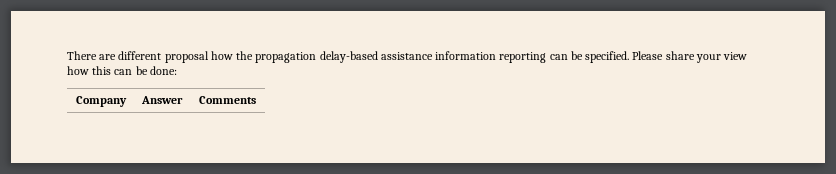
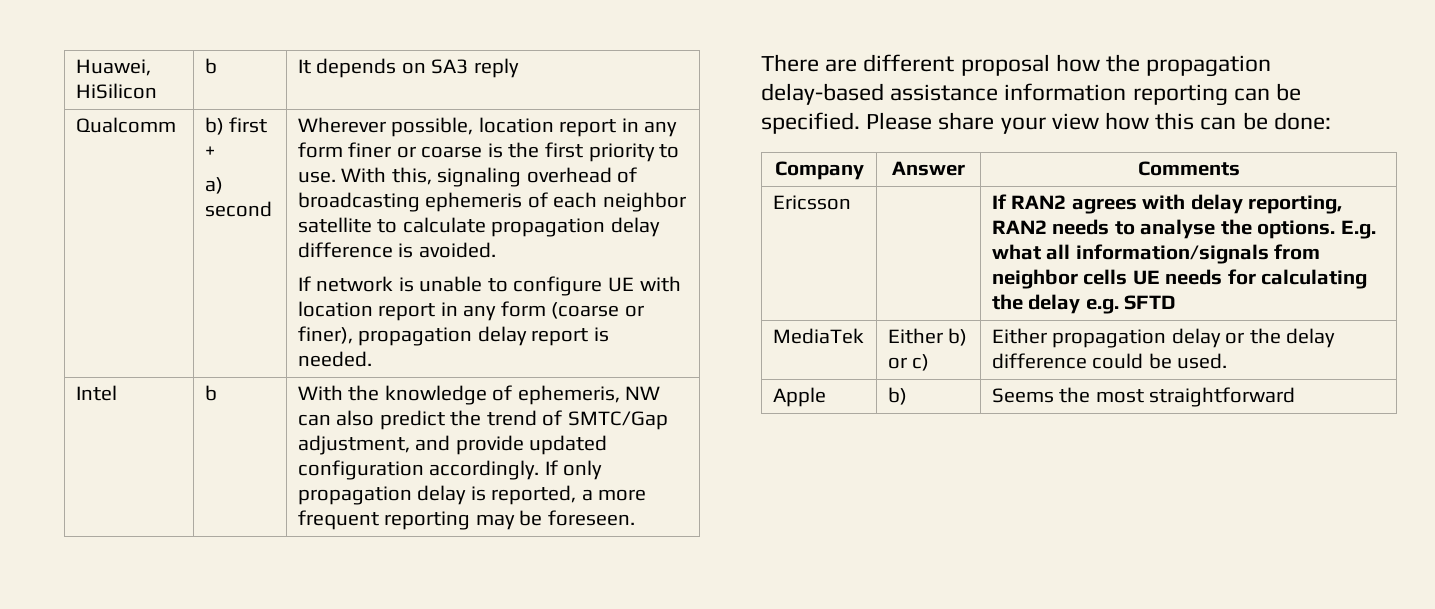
+ Huawei, HiSilicon | b | It depends on SA3 reply
+ Qualcomm | b) first +
+ a) second | Wherever possible, location report in any form finer or coarse is the first priority to use. With this, signaling overhead of broadcasting ephemeris of each neighbor satellite to calculate propagation delay difference is avoided.
+ If network is unable to configure UE with location report in any form (coarse or finer), propagation delay report is needed.
+ Intel | b | With the knowledge of ephemeris, NW can also predict the trend of SMTC/Gap adjustment, and provide updated configuration accordingly. If only propagation delay is reported, a more frequent reporting may be foreseen.
+ Ericsson | | If RAN2 agrees with delay reporting, RAN2 needs to analyse the options. E.g. what all information/signals from neighbor cells UE needs for calculating the delay e.g. SFTD
+ MediaTek | Either b) or c) | Either propagation delay or the delay difference could be used.
+ Apple | b) | Seems the most straightforward

